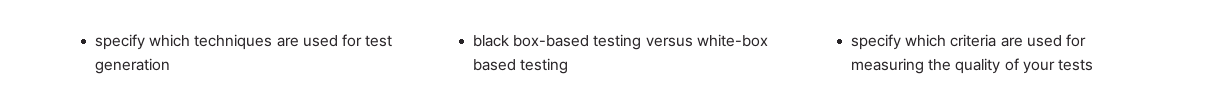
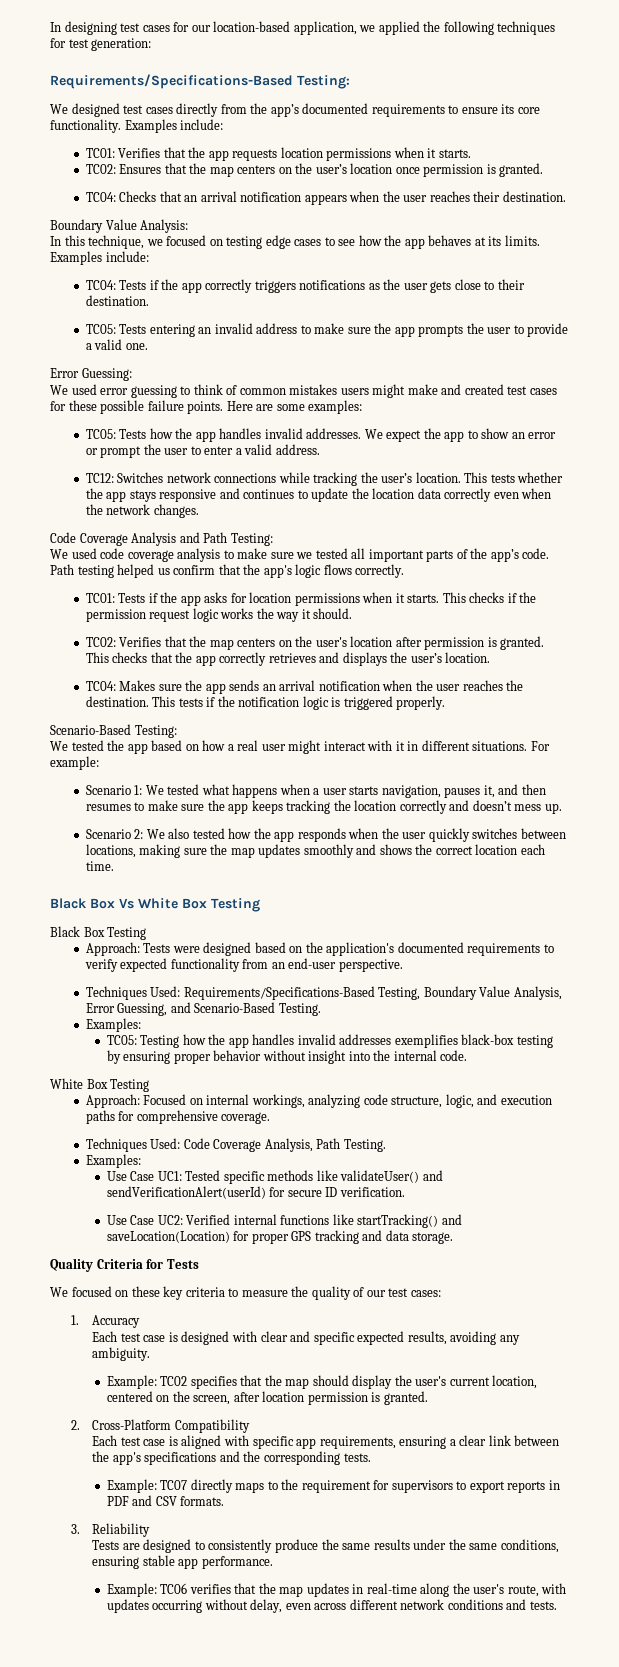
- specify which techniques are used for test generation
- black box-based testing versus white-box based testing
- specify which criteria are used for measuring the quality of your tests
+ In designing test cases for our location-based application, we applied the following techniques for test generation:
+ Requirements/Specifications-Based Testing:
+ We designed test cases directly from the app’s documented requirements to ensure its core functionality. Examples include:
+ TC01: Verifies that the app requests location permissions when it starts.
+ TC02: Ensures that the map centers on the user’s location once permission is granted.
+ TC04: Checks that an arrival notification appears when the user reaches their destination.
+ Boundary Value Analysis:
+ In this technique, we focused on testing edge cases to see how the app behaves at its limits. Examples include:
+ TC04: Tests if the app correctly triggers notifications as the user gets close to their destination.
+ TC05: Tests entering an invalid address to make sure the app prompts the user to provide a valid one.
+ Error Guessing:
+ We used error guessing to think of common mistakes users might make and created test cases for these possible failure points. Here are some examples:
+ TC05: Tests how the app handles invalid addresses. We expect the app to show an error or prompt the user to enter a valid address.
+ TC12: Switches network connections while tracking the user’s location. This tests whether the app stays responsive and continues to update the location data correctly even when the network changes.
+ Code Coverage Analysis and Path Testing:
+ We used code coverage analysis to make sure we tested all important parts of the app’s code. Path testing helped us confirm that the app's logic flows correctly.
+ TC01: Tests if the app asks for location permissions when it starts. This checks if the permission request logic works the way it should.
+ TC02: Verifies that the map centers on the user's location after permission is granted. This checks that the app correctly retrieves and displays the user’s location.
+ TC04: Makes sure the app sends an arrival notification when the user reaches the destination. This tests if the notification logic is triggered properly.
+ Scenario-Based Testing:
+ We tested the app based on how a real user might interact with it in different situations. For example:
+ Scenario 1: We tested what happens when a user starts navigation, pauses it, and then resumes to make sure the app keeps tracking the location correctly and doesn’t mess up.
+ Scenario 2: We also tested how the app responds when the user quickly switches between locations, making sure the map updates smoothly and shows the correct location each time.
+ Black Box Vs White Box Testing
+ Black Box Testing
+ Approach: Tests were designed based on the application's documented requirements to verify expected functionality from an end-user perspective.
+ Techniques Used: Requirements/Specifications-Based Testing, Boundary Value Analysis, Error Guessing, and Scenario-Based Testing.
+ Examples:
+ TC05: Testing how the app handles invalid addresses exemplifies black-box testing by ensuring proper behavior without insight into the internal code.
+ White Box Testing
+ Approach: Focused on internal workings, analyzing code structure, logic, and execution paths for comprehensive coverage.
+ Techniques Used: Code Coverage Analysis, Path Testing.
+ Examples:
+ Use Case UC1: Tested specific methods like validateUser() and sendVerificationAlert(userId) for secure ID verification.
+ Use Case UC2: Verified internal functions like startTracking() and saveLocation(Location) for proper GPS tracking and data storage.
+ Quality Criteria for Tests
+ We focused on these key criteria to measure the quality of our test cases:
+ 1. Accuracy
+ Each test case is designed with clear and specific expected results, avoiding any ambiguity.
+ Example: TC02 specifies that the map should display the user's current location, centered on the screen, after location permission is granted.
+ 2. Cross-Platform Compatibility
+ Each test case is aligned with specific app requirements, ensuring a clear link between the app's specifications and the corresponding tests.
+ Example: TC07 directly maps to the requirement for supervisors to export reports in PDF and CSV formats.
+ 3. Reliability
+ Tests are designed to consistently produce the same results under the same conditions, ensuring stable app performance.
+ Example: TC06 verifies that the map updates in real-time along the user's route, with updates occurring without delay, even across different network conditions and tests.

